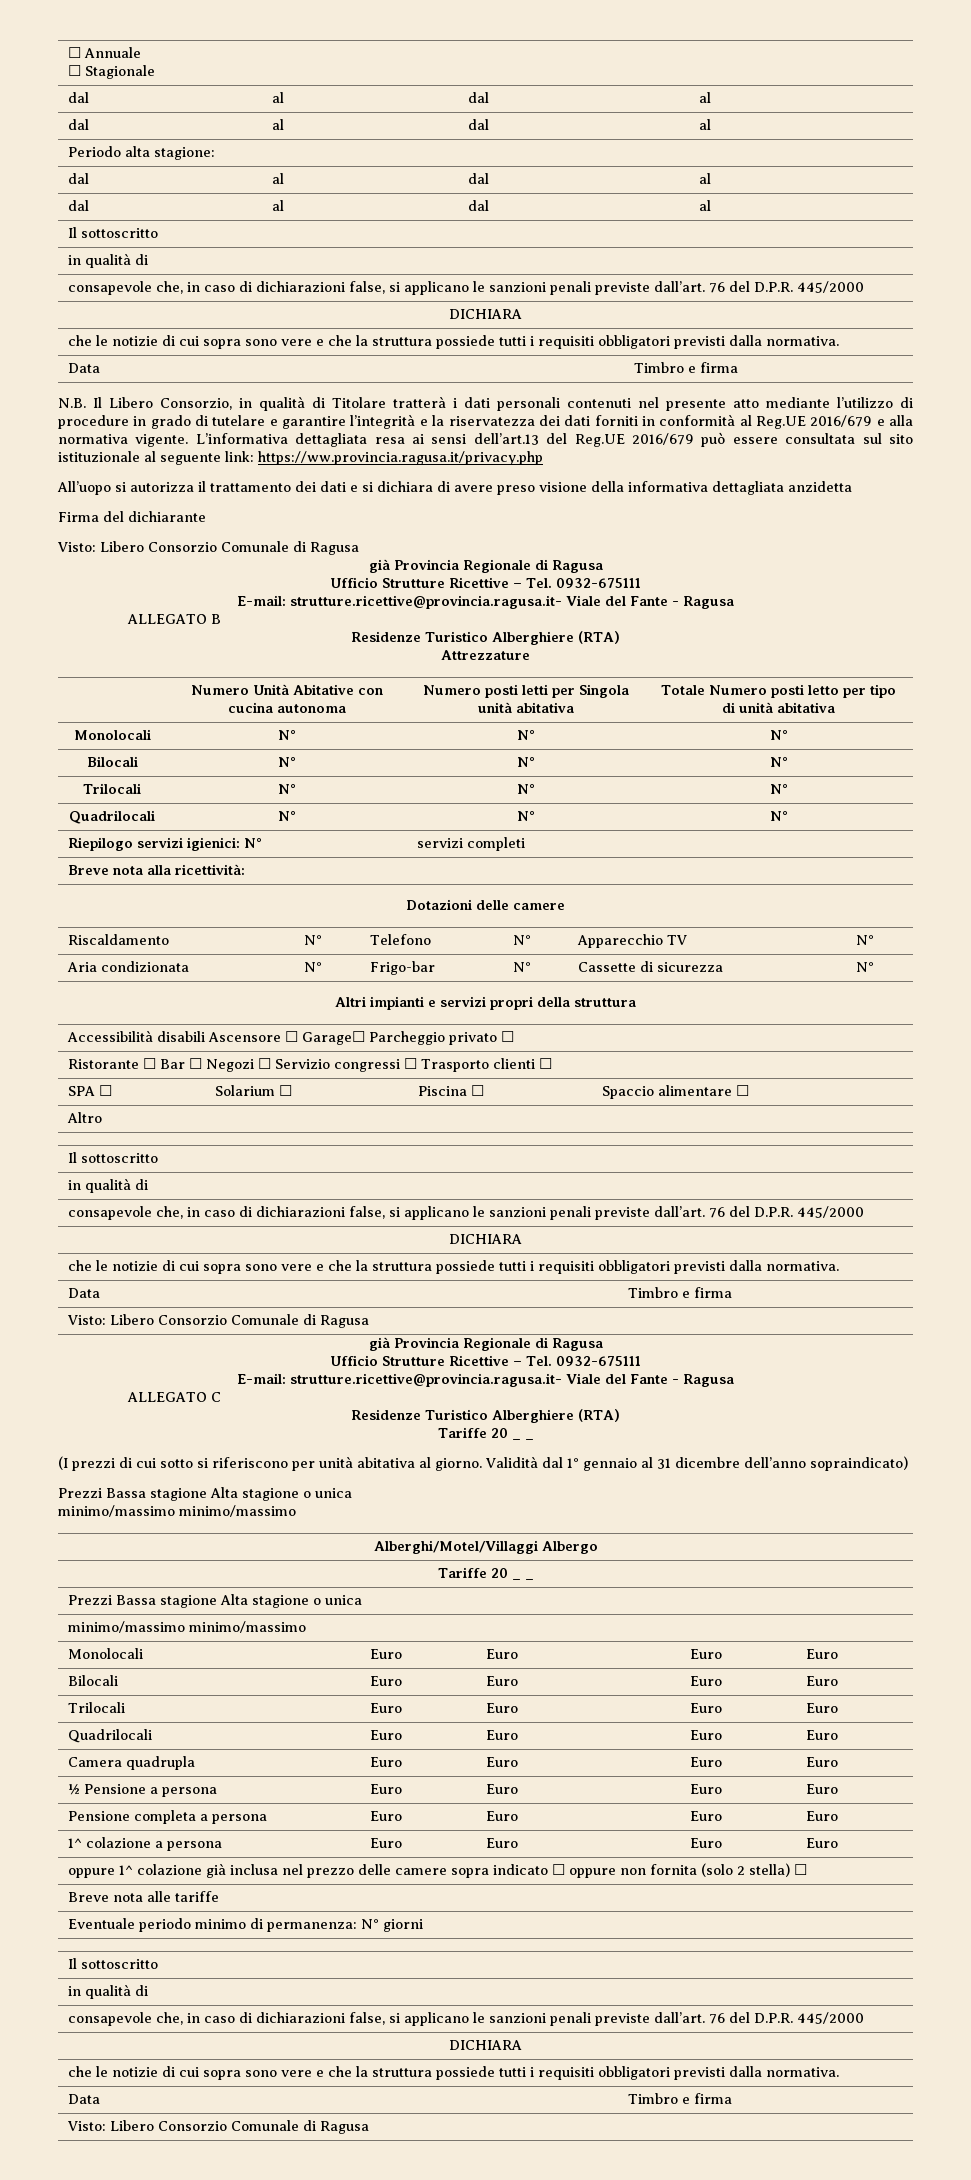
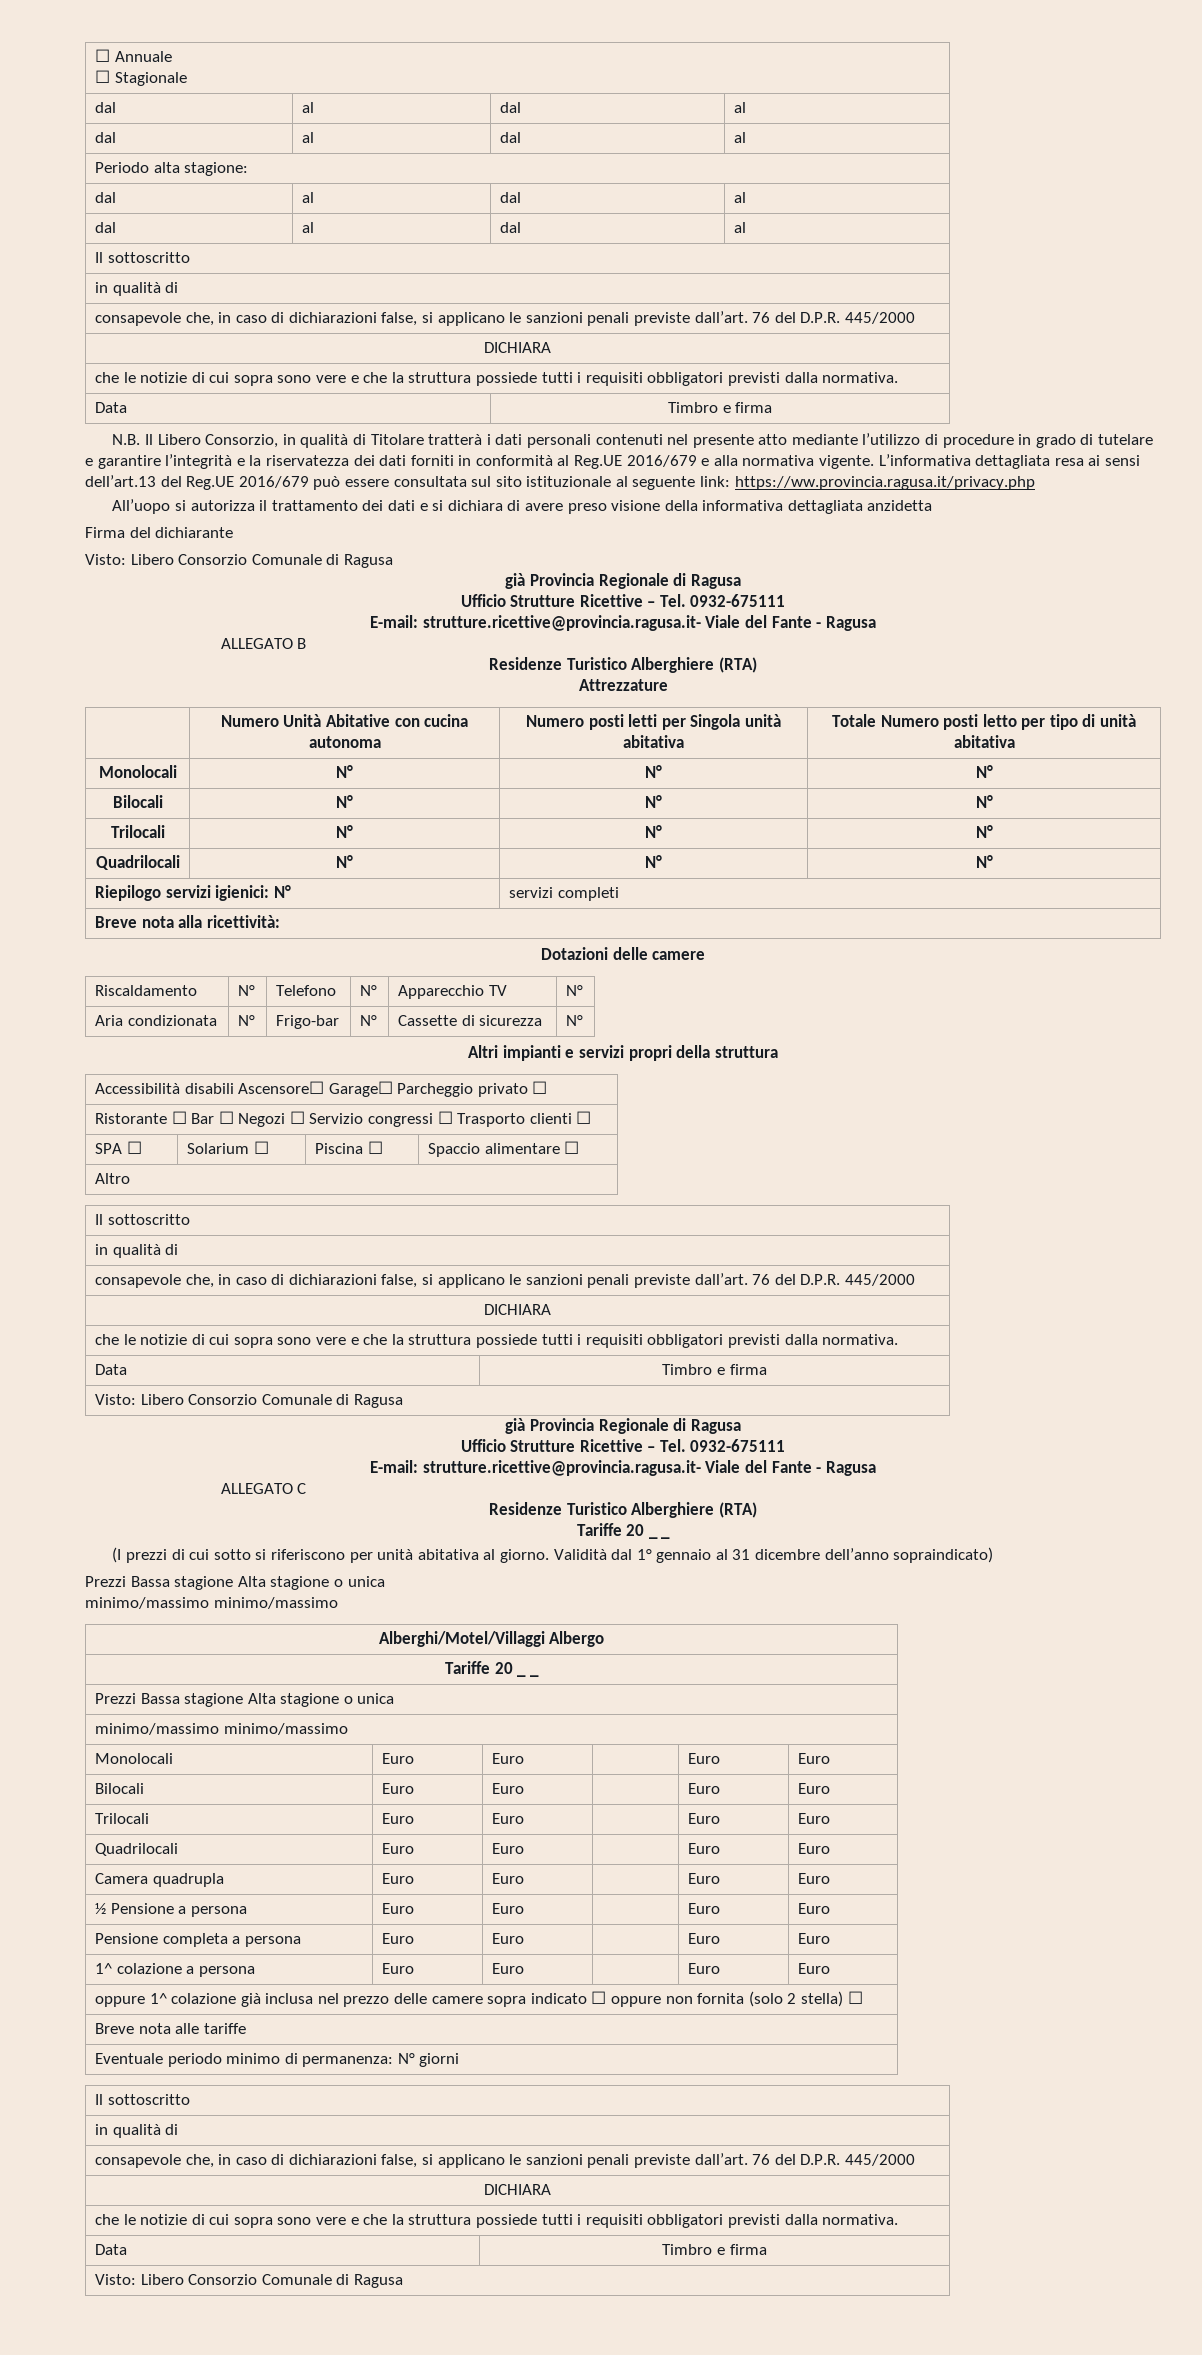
- Accessibilità disabili Ascensore ☐ Garage☐ Parcheggio privato ☐
+ Accessibilità disabili Ascensore☐ Garage☐ Parcheggio privato ☐

